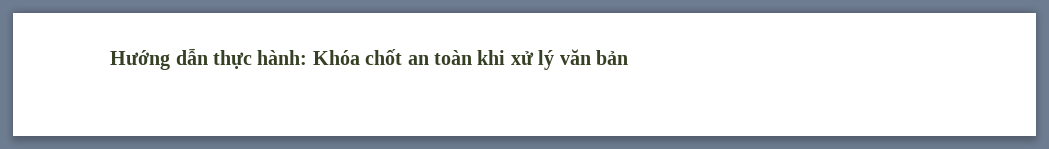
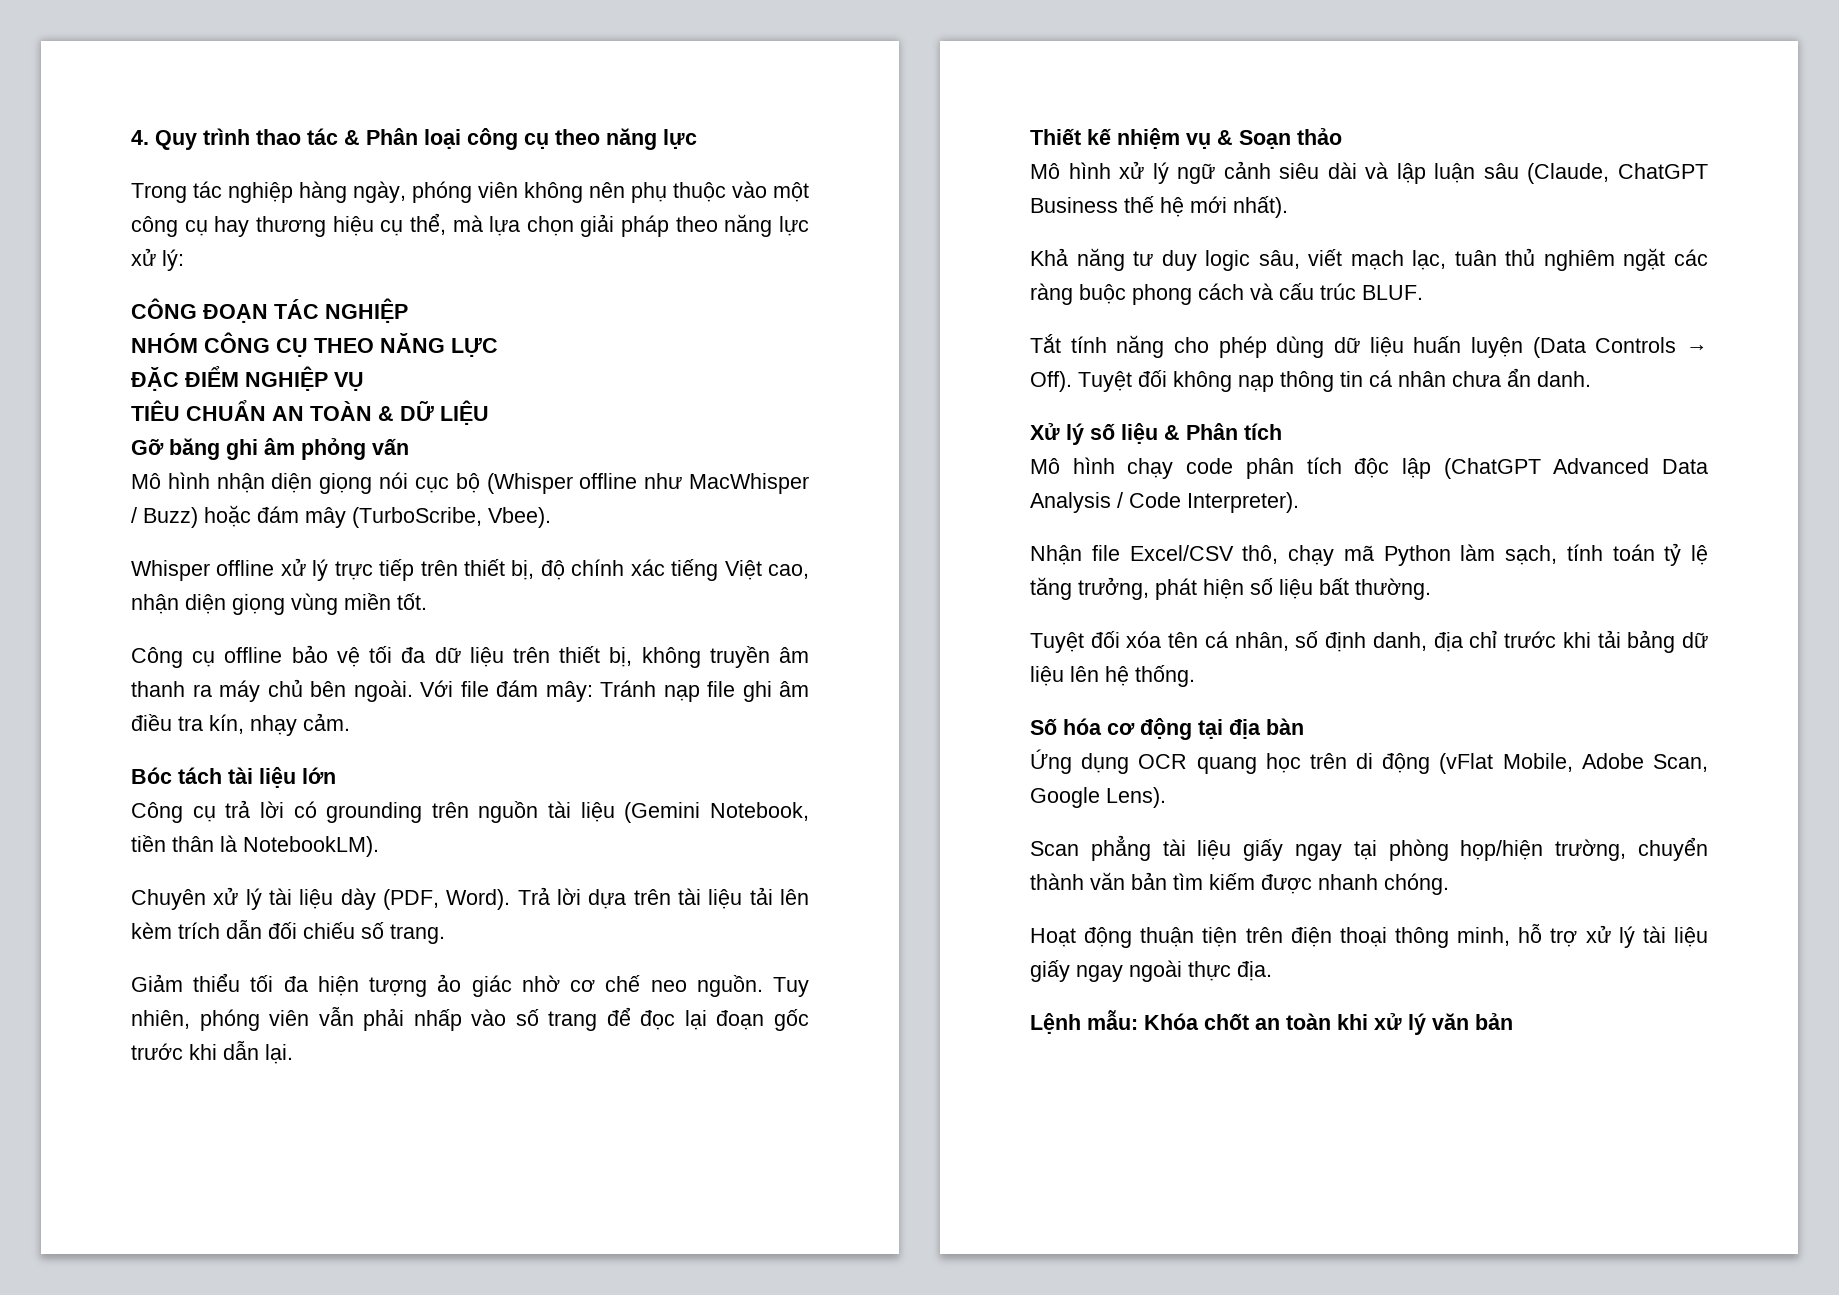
- Hướng dẫn thực hành: Khóa chốt an toàn khi xử lý văn bản
+ 4. Quy trình thao tác & Phân loại công cụ theo năng lực
+ Trong tác nghiệp hàng ngày, phóng viên không nên phụ thuộc vào một công cụ hay thương hiệu cụ thể, mà lựa chọn giải pháp theo năng lực xử lý:
+ CÔNG ĐOẠN TÁC NGHIỆP
+ NHÓM CÔNG CỤ THEO NĂNG LỰC
+ ĐẶC ĐIỂM NGHIỆP VỤ
+ TIÊU CHUẨN AN TOÀN & DỮ LIỆU
+ Gỡ băng ghi âm phỏng vấn
+ Mô hình nhận diện giọng nói cục bộ (Whisper offline như MacWhisper / Buzz) hoặc đám mây (TurboScribe, Vbee).
+ Whisper offline xử lý trực tiếp trên thiết bị, độ chính xác tiếng Việt cao, nhận diện giọng vùng miền tốt.
+ Công cụ offline bảo vệ tối đa dữ liệu trên thiết bị, không truyền âm thanh ra máy chủ bên ngoài. Với file đám mây: Tránh nạp file ghi âm điều tra kín, nhạy cảm.
+ Bóc tách tài liệu lớn
+ Công cụ trả lời có grounding trên nguồn tài liệu (Gemini Notebook, tiền thân là NotebookLM).
+ Chuyên xử lý tài liệu dày (PDF, Word). Trả lời dựa trên tài liệu tải lên kèm trích dẫn đối chiếu số trang.
+ Giảm thiểu tối đa hiện tượng ảo giác nhờ cơ chế neo nguồn. Tuy nhiên, phóng viên vẫn phải nhấp vào số trang để đọc lại đoạn gốc trước khi dẫn lại.
+ Thiết kế nhiệm vụ & Soạn thảo
+ Mô hình xử lý ngữ cảnh siêu dài và lập luận sâu (Claude, ChatGPT Business thế hệ mới nhất).
+ Khả năng tư duy logic sâu, viết mạch lạc, tuân thủ nghiêm ngặt các ràng buộc phong cách và cấu trúc BLUF.
+ Tắt tính năng cho phép dùng dữ liệu huấn luyện (Data Controls → Off). Tuyệt đối không nạp thông tin cá nhân chưa ẩn danh.
+ Xử lý số liệu & Phân tích
+ Mô hình chạy code phân tích độc lập (ChatGPT Advanced Data Analysis / Code Interpreter).
+ Nhận file Excel/CSV thô, chạy mã Python làm sạch, tính toán tỷ lệ tăng trưởng, phát hiện số liệu bất thường.
+ Tuyệt đối xóa tên cá nhân, số định danh, địa chỉ trước khi tải bảng dữ liệu lên hệ thống.
+ Số hóa cơ động tại địa bàn
+ Ứng dụng OCR quang học trên di động (vFlat Mobile, Adobe Scan, Google Lens).
+ Scan phẳng tài liệu giấy ngay tại phòng họp/hiện trường, chuyển thành văn bản tìm kiếm được nhanh chóng.
+ Hoạt động thuận tiện trên điện thoại thông minh, hỗ trợ xử lý tài liệu giấy ngay ngoài thực địa.
+ Lệnh mẫu: Khóa chốt an toàn khi xử lý văn bản

